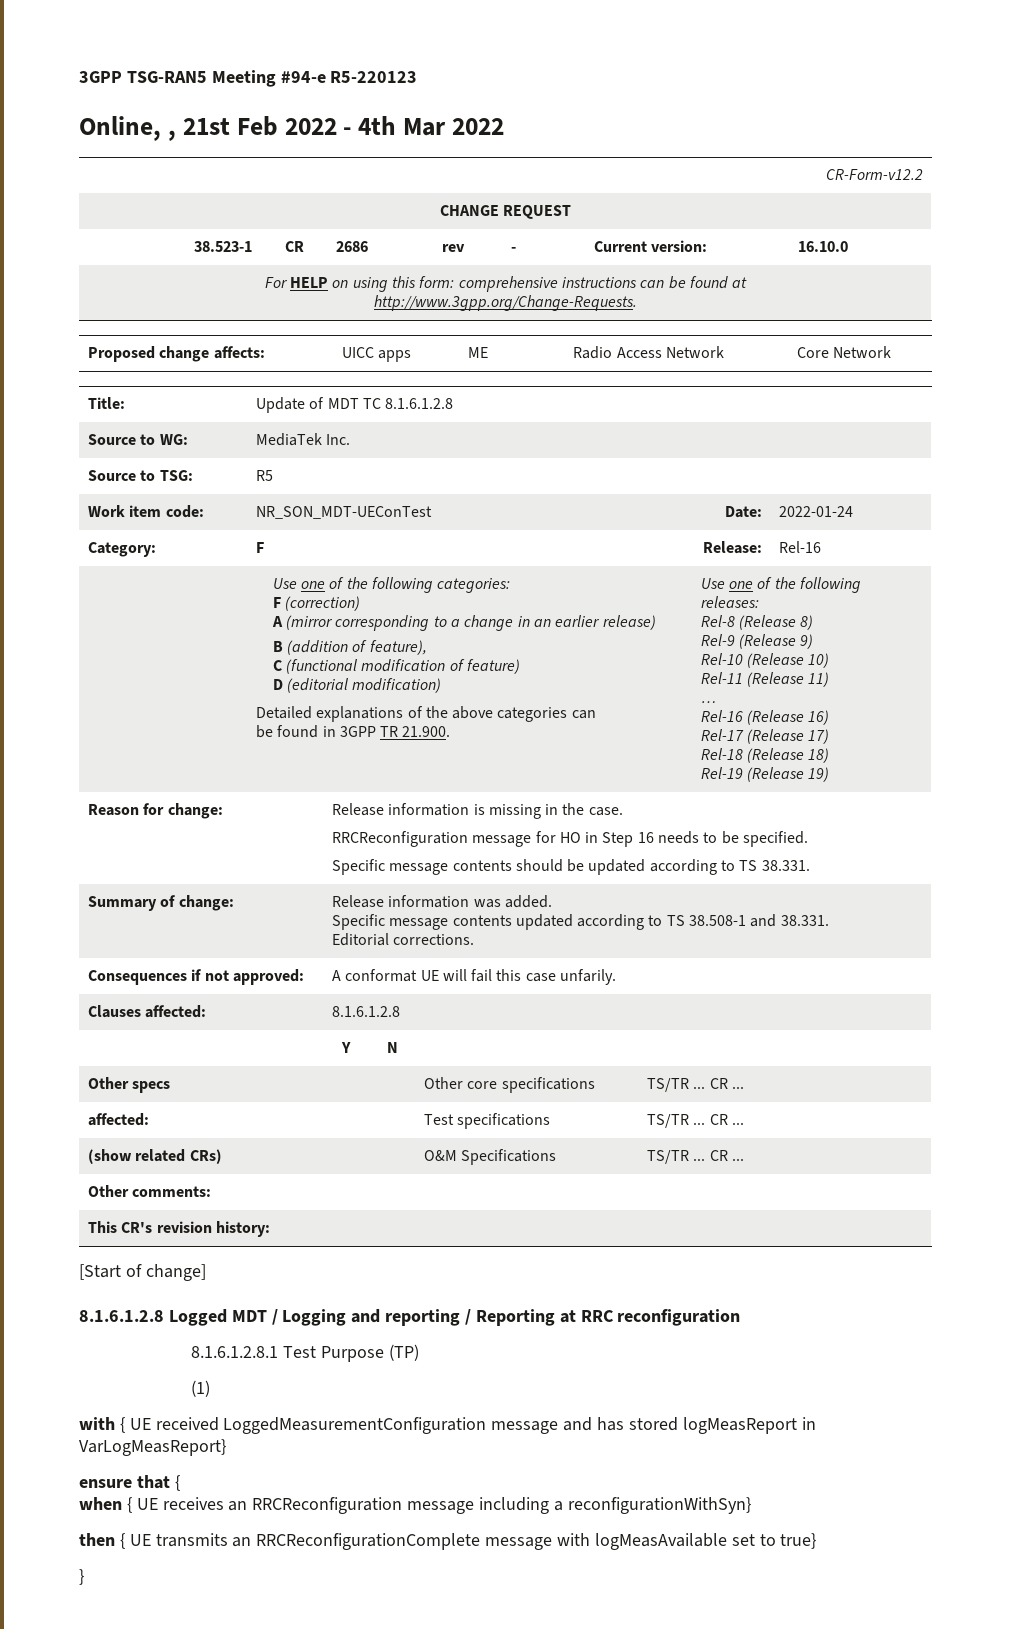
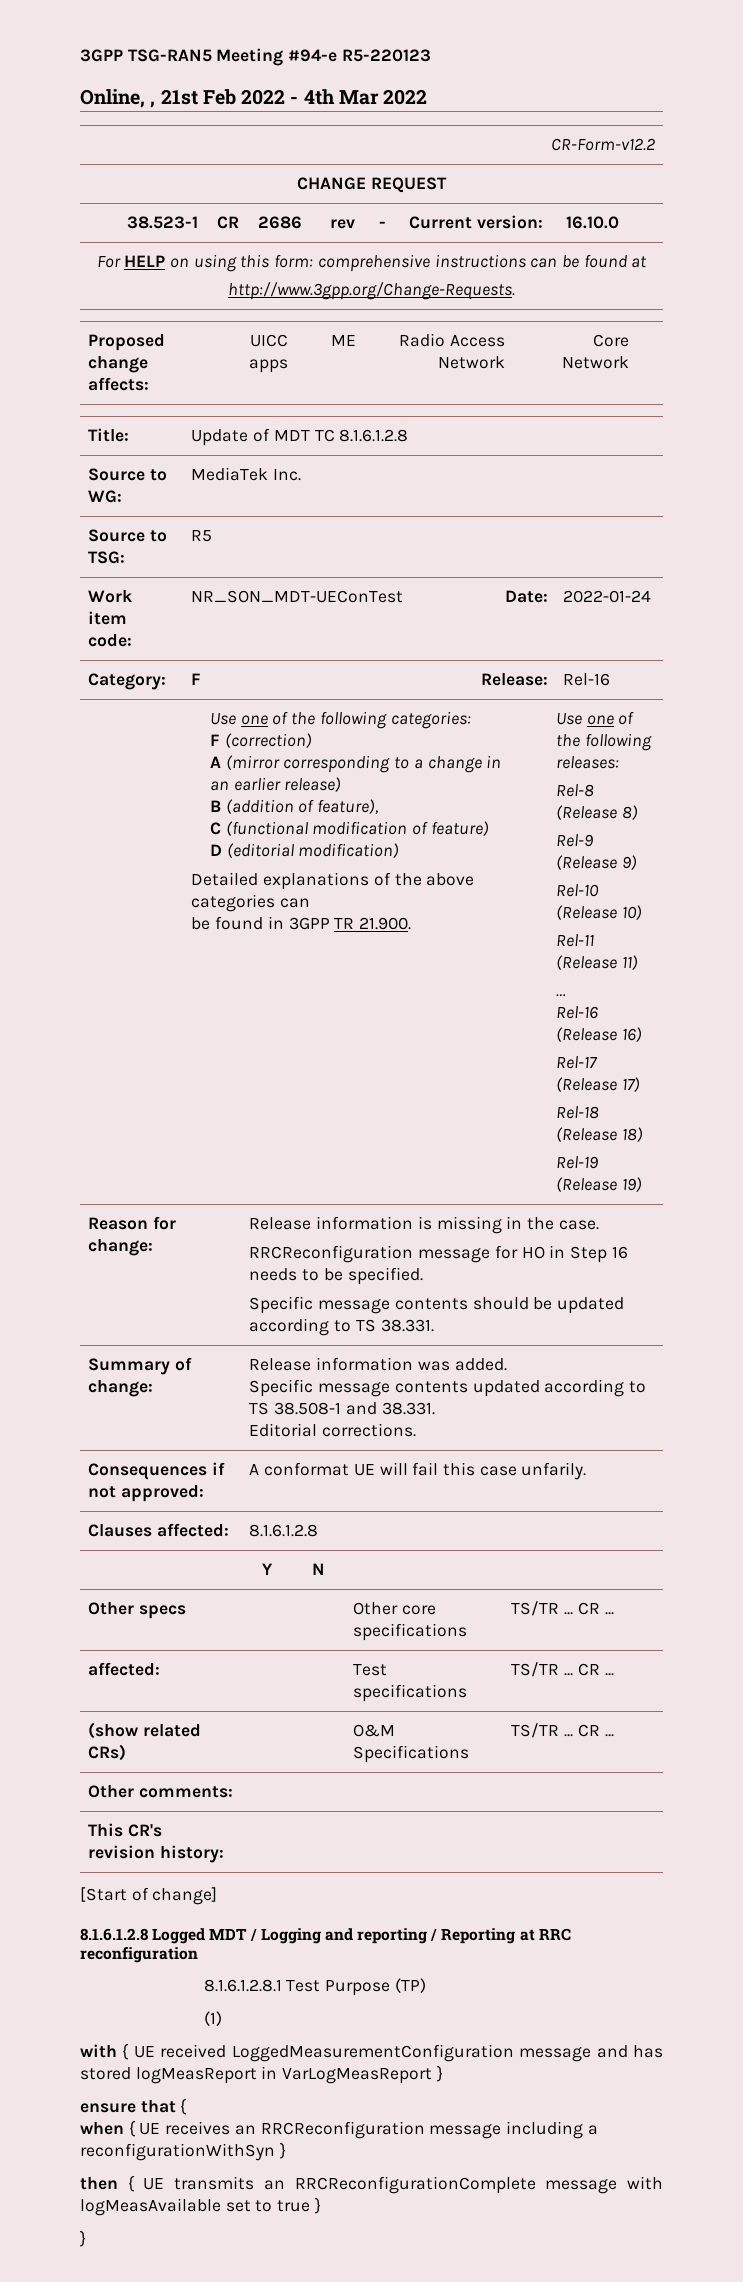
- with { UE received LoggedMeasurementConfiguration message and has stored logMeasReport in VarLogMeasReport}
+ with { UE received LoggedMeasurementConfiguration message and has stored logMeasReport in VarLogMeasReport }
- when { UE receives an RRCReconfiguration message including a reconfigurationWithSyn}
+ when { UE receives an RRCReconfiguration message including a reconfigurationWithSyn }
- then { UE transmits an RRCReconfigurationComplete message with logMeasAvailable set to true}
+ then { UE transmits an RRCReconfigurationComplete message with logMeasAvailable set to true }

